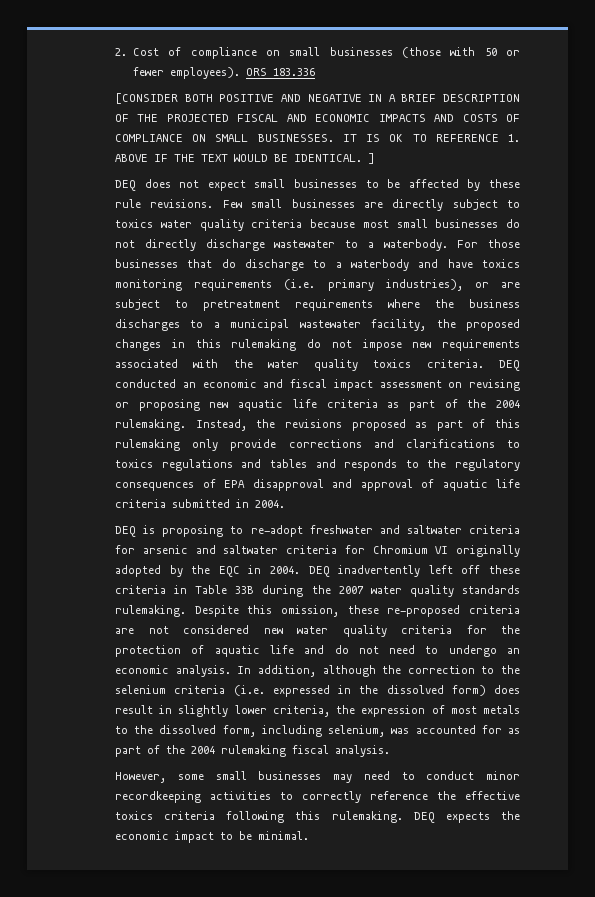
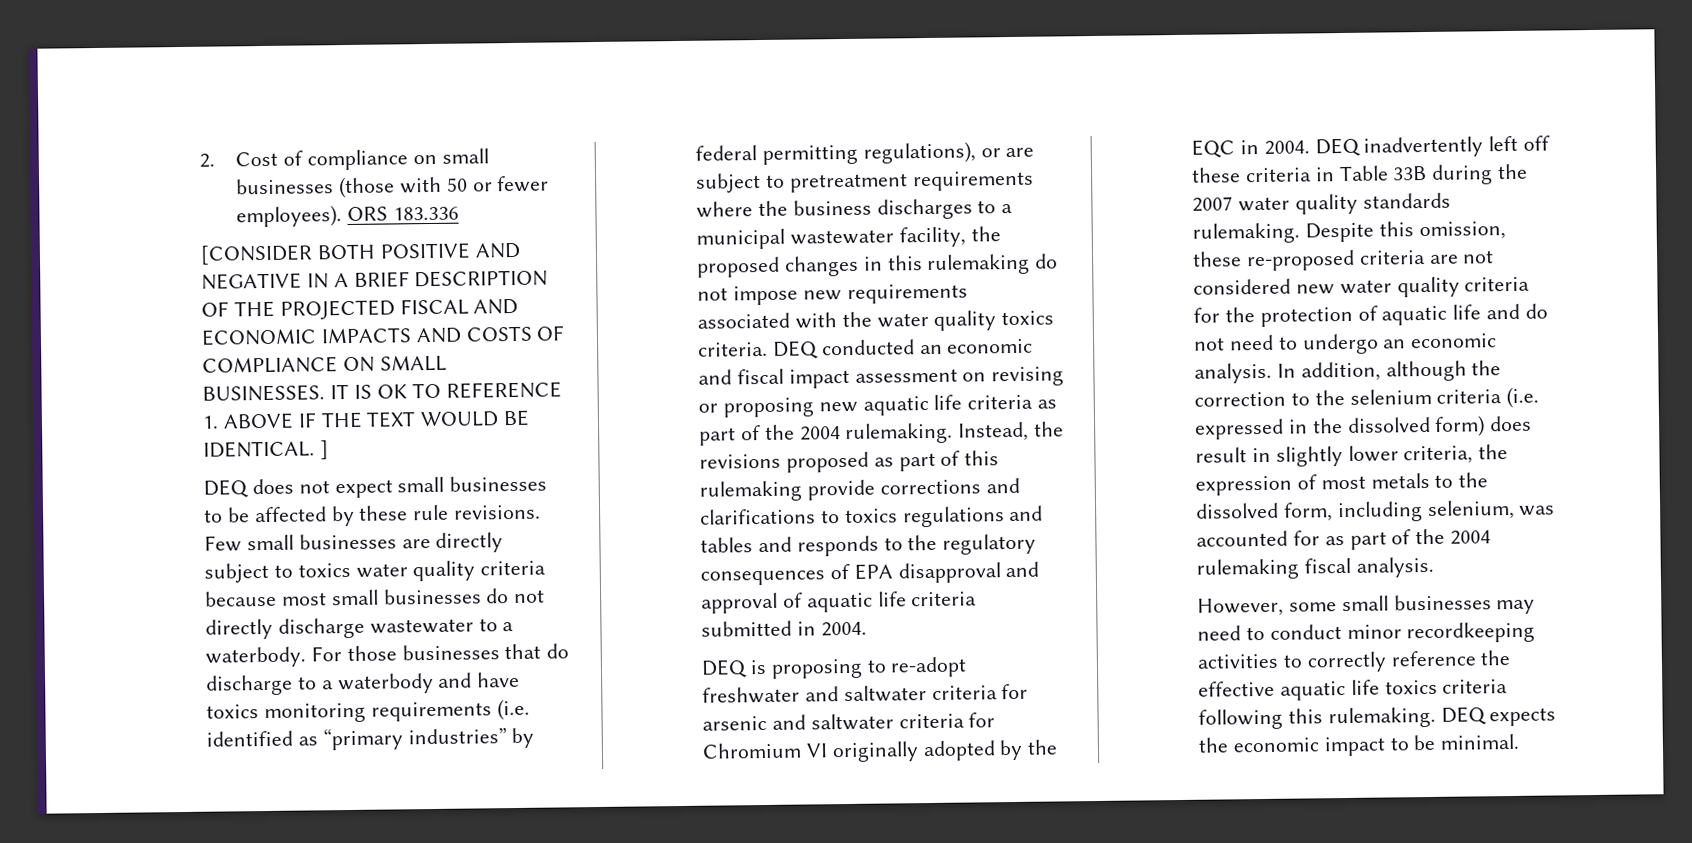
- For those businesses that do discharge to a waterbody and have toxics monitoring requirements (i.e. primary industries), or are subject to pretreatment requirements where the business discharges to a municipal wastewater facility, the proposed changes in this rulemaking do not impose new requirements associated with the water quality toxics criteria.
+ For those businesses that do discharge to a waterbody and have toxics monitoring requirements (i.e. identified as “primary industries” by federal permitting regulations), or are subject to pretreatment requirements where the business discharges to a municipal wastewater facility, the proposed changes in this rulemaking do not impose new requirements associated with the water quality toxics criteria.
- Instead, the revisions proposed as part of this rulemaking only provide corrections and clarifications to toxics regulations and tables and responds to the regulatory consequences of EPA disapproval and approval of aquatic life criteria submitted in 2004.
+ Instead, the revisions proposed as part of this rulemaking provide corrections and clarifications to toxics regulations and tables and responds to the regulatory consequences of EPA disapproval and approval of aquatic life criteria submitted in 2004.
- However, some small businesses may need to conduct minor recordkeeping activities to correctly reference the effective toxics criteria following this rulemaking.
+ However, some small businesses may need to conduct minor recordkeeping activities to correctly reference the effective aquatic life toxics criteria following this rulemaking.

